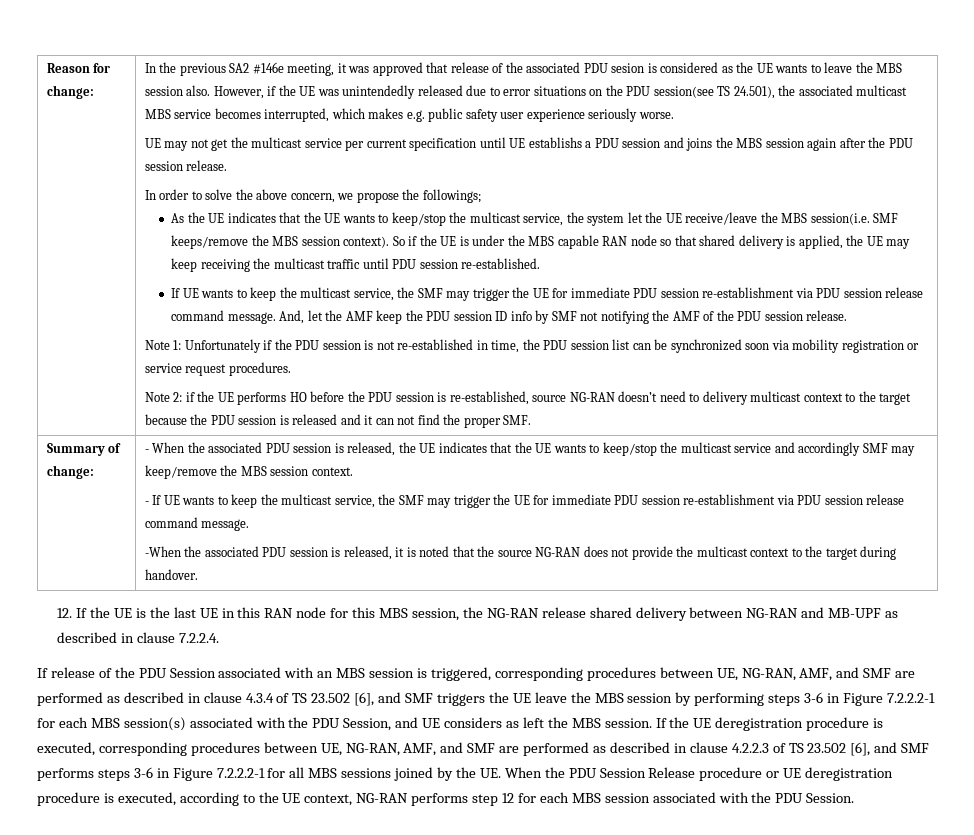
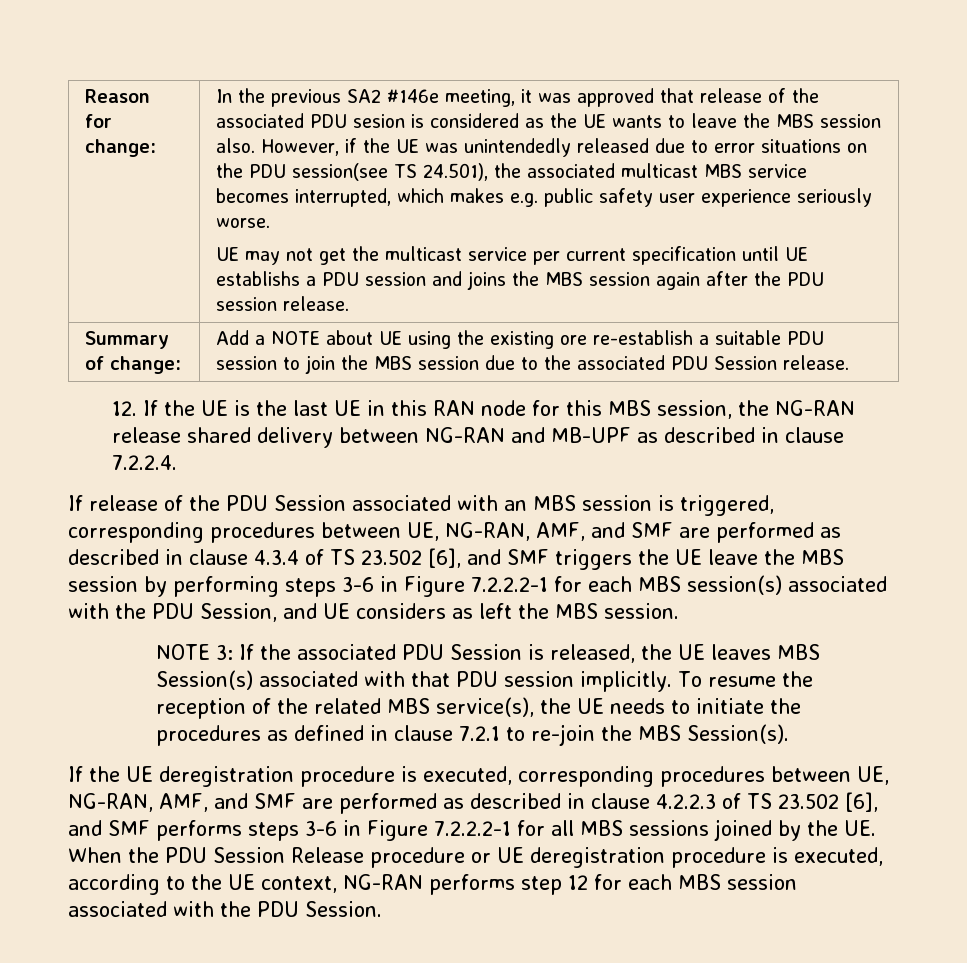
- In order to solve the above concern, we propose the followings;
- As the UE indicates that the UE wants to keep/stop the multicast service, the system let the UE receive/leave the MBS session(i.e. SMF keeps/remove the MBS session context). So if the UE is under the MBS capable RAN node so that shared delivery is applied, the UE may keep receiving the multicast traffic until PDU session re-established.
- If UE wants to keep the multicast service, the SMF may trigger the UE for immediate PDU session re-establishment via PDU session release command message. And, let the AMF keep the PDU session ID info by SMF not notifying the AMF of the PDU session release.
- Note 1: Unfortunately if the PDU session is not re-established in time, the PDU session list can be synchronized soon via mobility registration or service request procedures.
- Note 2: if the UE performs HO before the PDU session is re-established, source NG-RAN doesn’t need to delivery multicast context to the target because the PDU session is released and it can not find the proper SMF.
- Summary of change: | - When the associated PDU session is released, the UE indicates that the UE wants to keep/stop the multicast service and accordingly SMF may keep/remove the MBS session context.
- - If UE wants to keep the multicast service, the SMF may trigger the UE for immediate PDU session re-establishment via PDU session release command message.
- -When the associated PDU session is released, it is noted that the source NG-RAN does not provide the multicast context to the target during handover.
+ Summary of change: | Add a NOTE about UE using the existing ore re-establish a suitable PDU session to join the MBS session due to the associated PDU Session release.
- If release of the PDU Session associated with an MBS session is triggered, corresponding procedures between UE, NG-RAN, AMF, and SMF are performed as described in clause 4.3.4 of TS 23.502 [6], and SMF triggers the UE leave the MBS session by performing steps 3-6 in Figure 7.2.2.2-1 for each MBS session(s) associated with the PDU Session, and UE considers as left the MBS session. If the UE deregistration procedure is executed, corresponding procedures between UE, NG-RAN, AMF, and SMF are performed as described in clause 4.2.2.3 of TS 23.502 [6], and SMF performs steps 3-6 in Figure 7.2.2.2-1 for all MBS sessions joined by the UE. When the PDU Session Release procedure or UE deregistration procedure is executed, according to the UE context, NG-RAN performs step 12 for each MBS session associated with the PDU Session.
+ If release of the PDU Session associated with an MBS session is triggered, corresponding procedures between UE, NG-RAN, AMF, and SMF are performed as described in clause 4.3.4 of TS 23.502 [6], and SMF triggers the UE leave the MBS session by performing steps 3-6 in Figure 7.2.2.2-1 for each MBS session(s) associated with the PDU Session, and UE considers as left the MBS session.
+ NOTE 3: If the associated PDU Session is released, the UE leaves MBS Session(s) associated with that PDU session implicitly. To resume the reception of the related MBS service(s), the UE needs to initiate the procedures as defined in clause 7.2.1 to re-join the MBS Session(s).
+ If the UE deregistration procedure is executed, corresponding procedures between UE, NG-RAN, AMF, and SMF are performed as described in clause 4.2.2.3 of TS 23.502 [6], and SMF performs steps 3-6 in Figure 7.2.2.2-1 for all MBS sessions joined by the UE. When the PDU Session Release procedure or UE deregistration procedure is executed, according to the UE context, NG-RAN performs step 12 for each MBS session associated with the PDU Session.

